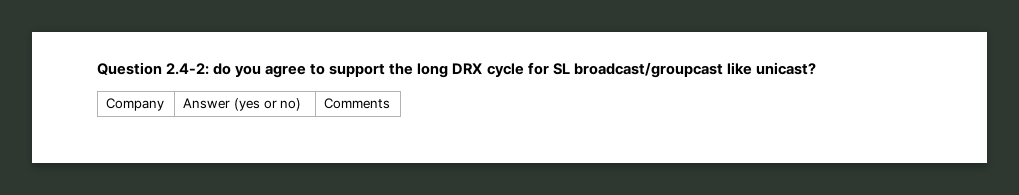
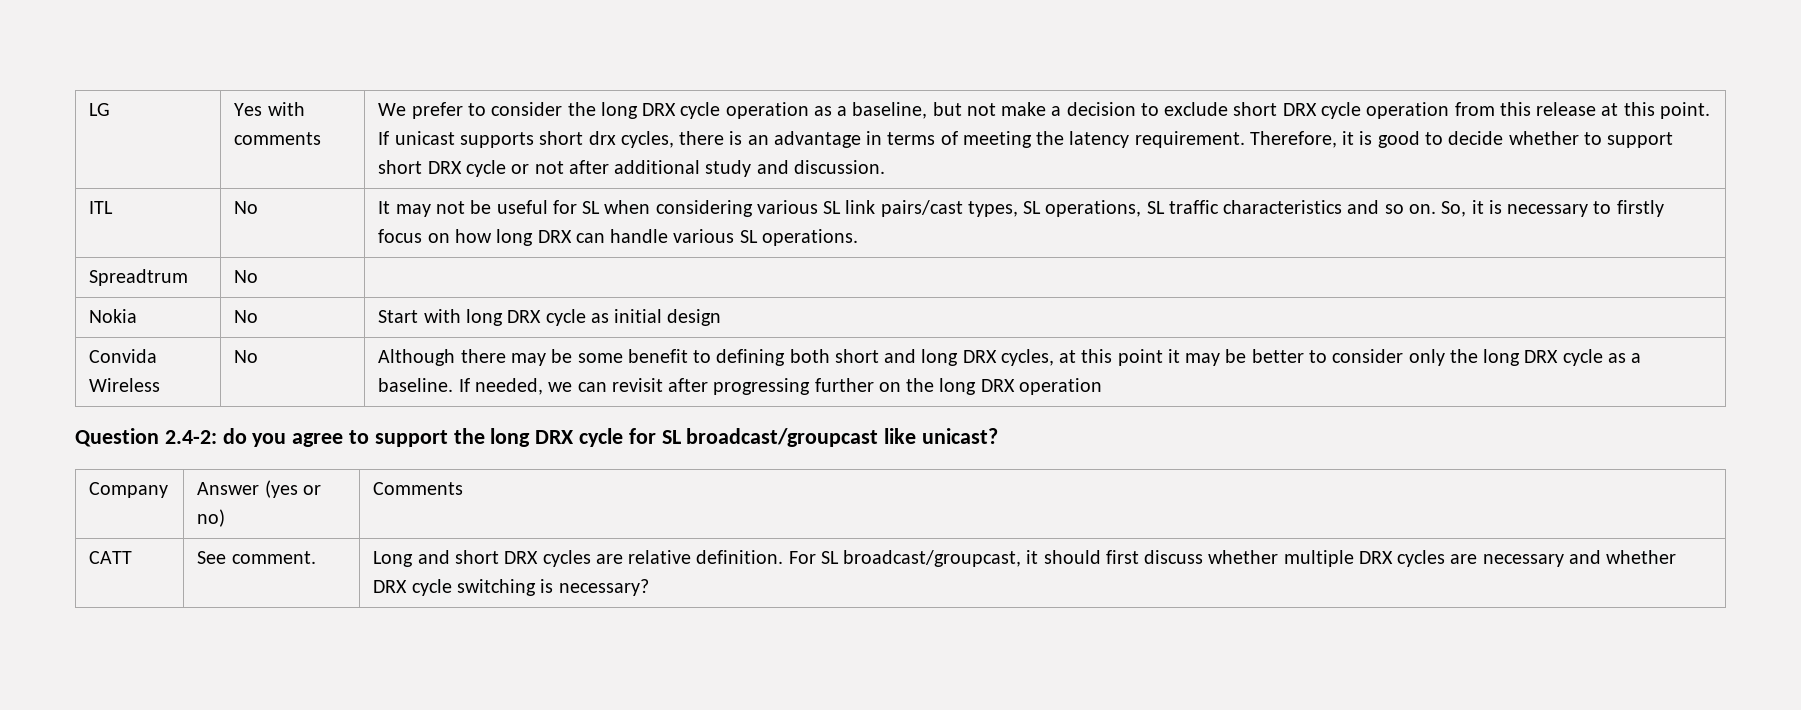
+ LG | Yes with comments | We prefer to consider the long DRX cycle operation as a baseline, but not make a decision to exclude short DRX cycle operation from this release at this point. If unicast supports short drx cycles, there is an advantage in terms of meeting the latency requirement. Therefore, it is good to decide whether to support short DRX cycle or not after additional study and discussion.
+ ITL | No | It may not be useful for SL when considering various SL link pairs/cast types, SL operations, SL traffic characteristics and so on. So, it is necessary to firstly focus on how long DRX can handle various SL operations.
+ Spreadtrum | No |
+ Nokia | No | Start with long DRX cycle as initial design
+ Convida Wireless | No | Although there may be some benefit to defining both short and long DRX cycles, at this point it may be better to consider only the long DRX cycle as a baseline. If needed, we can revisit after progressing further on the long DRX operation
+ CATT | See comment. | Long and short DRX cycles are relative definition. For SL broadcast/groupcast, it should first discuss whether multiple DRX cycles are necessary and whether DRX cycle switching is necessary?

